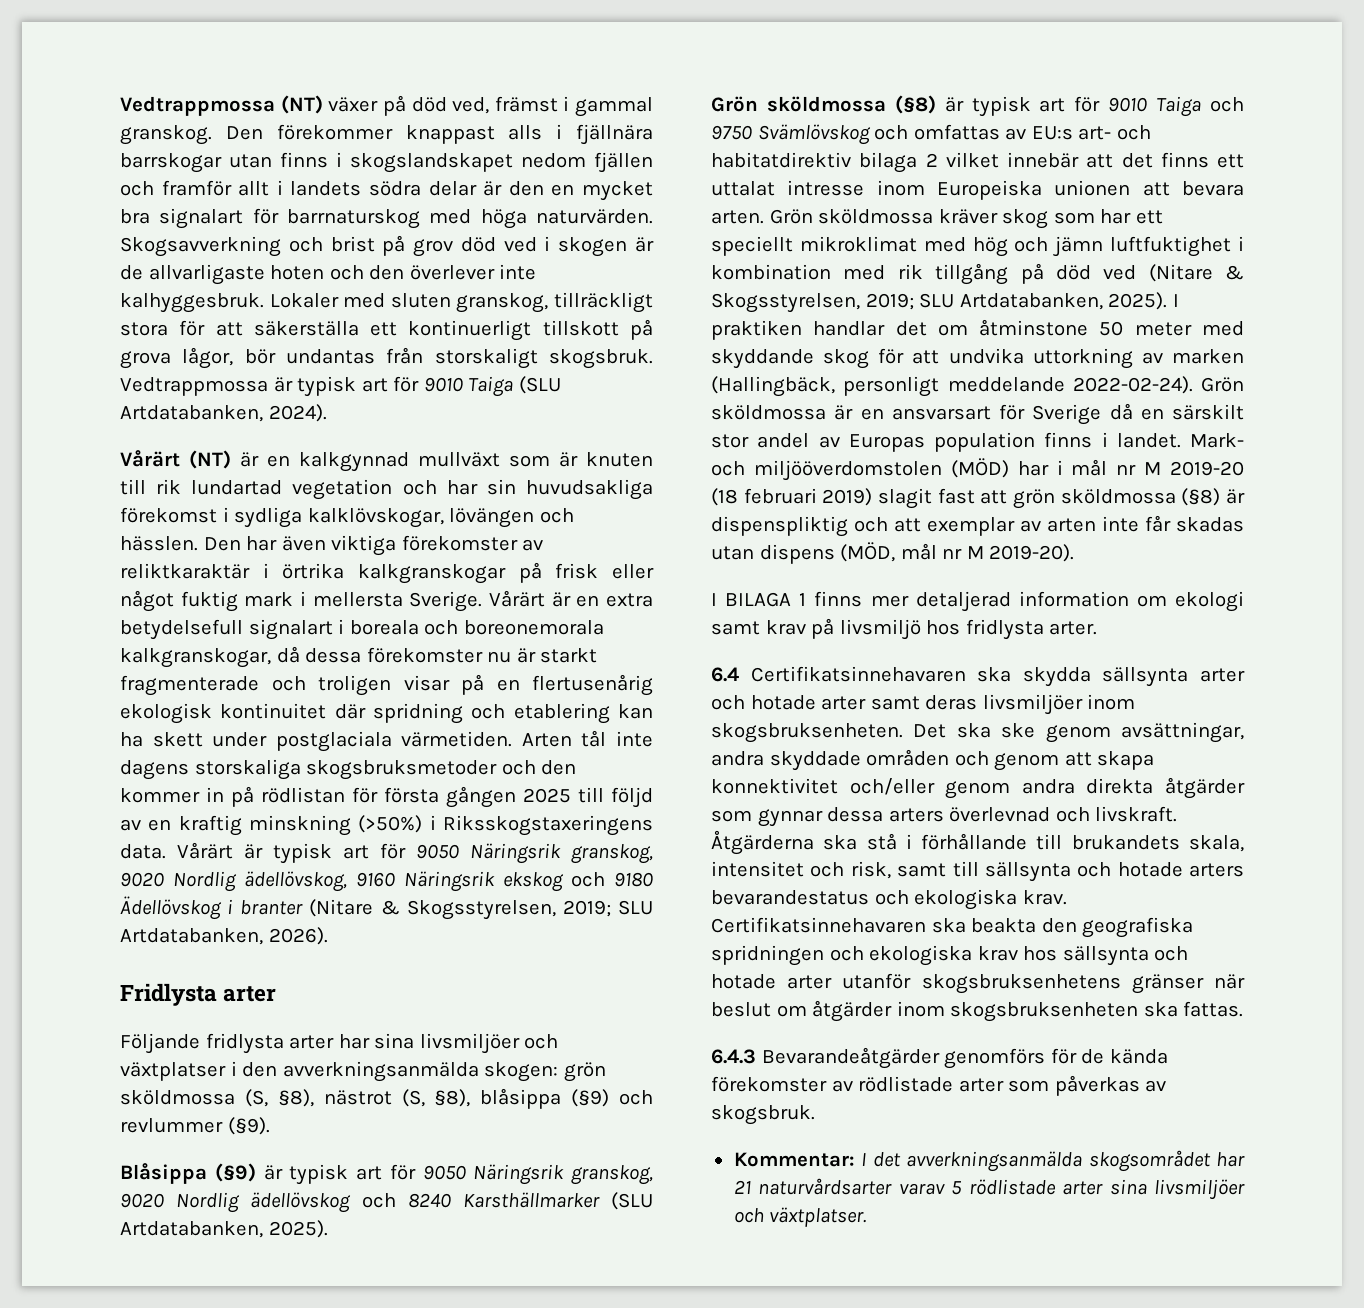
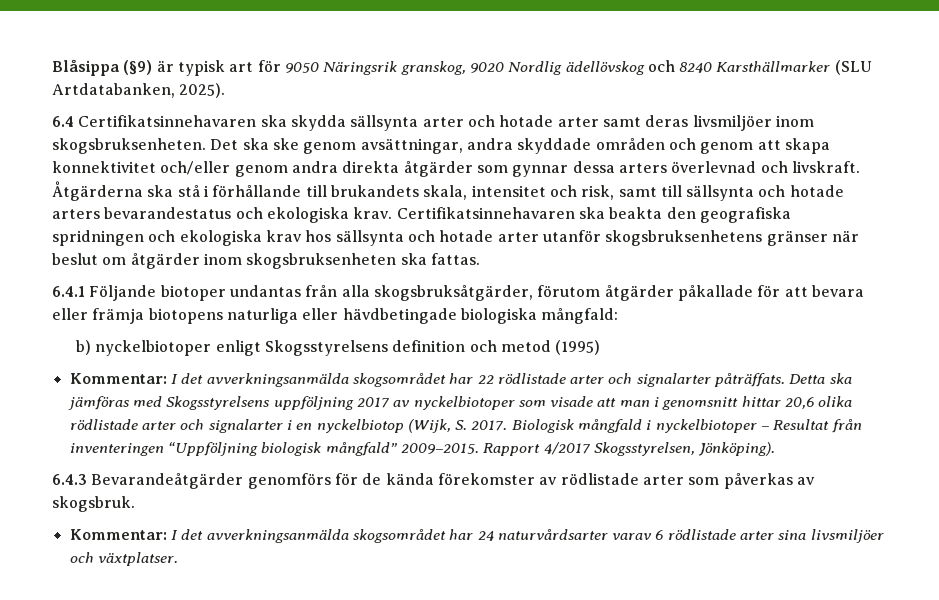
- Vedtrappmossa (NT) växer på död ved, främst i gammal granskog. Den förekommer knappast alls i fjällnära barrskogar utan finns i skogslandskapet nedom fjällen och framför allt i landets södra delar är den en mycket bra signalart för barrnaturskog med höga naturvärden. Skogsavverkning och brist på grov död ved i skogen är de allvarligaste hoten och den överlever inte kalhyggesbruk. Lokaler med sluten granskog, tillräckligt stora för att säkerställa ett kontinuerligt tillskott på grova lågor, bör undantas från storskaligt skogsbruk. Vedtrappmossa är typisk art för 9010 Taiga (SLU Artdatabanken, 2024).
- Vårärt (NT) är en kalkgynnad mullväxt som är knuten till rik lundartad vegetation och har sin huvudsakliga förekomst i sydliga kalklövskogar, lövängen och hässlen. Den har även viktiga förekomster av reliktkaraktär i örtrika kalkgranskogar på frisk eller något fuktig mark i mellersta Sverige. Vårärt är en extra betydelsefull signalart i boreala och boreonemorala kalkgranskogar, då dessa förekomster nu är starkt fragmenterade och troligen visar på en flertusenårig ekologisk kontinuitet där spridning och etablering kan ha skett under postglaciala värmetiden. Arten tål inte dagens storskaliga skogsbruksmetoder och den kommer in på rödlistan för första gången 2025 till följd av en kraftig minskning (>50%) i Riksskogstaxeringens data. Vårärt är typisk art för 9050 Näringsrik granskog, 9020 Nordlig ädellövskog, 9160 Näringsrik ekskog och 9180 Ädellövskog i branter (Nitare & Skogsstyrelsen, 2019; SLU Artdatabanken, 2026).
- Fridlysta arter
- Följande fridlysta arter har sina livsmiljöer och växtplatser i den avverkningsanmälda skogen: grön sköldmossa (S, §8), nästrot (S, §8), blåsippa (§9) och revlummer (§9).
- Grön sköldmossa (§8) är typisk art för 9010 Taiga och 9750 Svämlövskog och omfattas av EU:s art- och habitatdirektiv bilaga 2 vilket innebär att det finns ett uttalat intresse inom Europeiska unionen att bevara arten. Grön sköldmossa kräver skog som har ett speciellt mikroklimat med hög och jämn luftfuktighet i kombination med rik tillgång på död ved (Nitare & Skogsstyrelsen, 2019; SLU Artdatabanken, 2025). I praktiken handlar det om åtminstone 50 meter med skyddande skog för att undvika uttorkning av marken (Hallingbäck, personligt meddelande 2022-02-24). Grön sköldmossa är en ansvarsart för Sverige då en särskilt stor andel av Europas population finns i landet. Mark- och miljööverdomstolen (MÖD) har i mål nr M 2019-20 (18 februari 2019) slagit fast att grön sköldmossa (§8) är dispenspliktig och att exemplar av arten inte får skadas utan dispens (MÖD, mål nr M 2019-20).
- I BILAGA 1 finns mer detaljerad information om ekologi samt krav på livsmiljö hos fridlysta arter.
+ 6.4.1 Följande biotoper undantas från alla skogsbruksåtgärder, förutom åtgärder påkallade för att bevara eller främja biotopens naturliga eller hävdbetingade biologiska mångfald:
+ b) nyckelbiotoper enligt Skogsstyrelsens definition och metod (1995)
+ Kommentar: I det avverkningsanmälda skogsområdet har 22 rödlistade arter och signalarter påträffats. Detta ska jämföras med Skogsstyrelsens uppföljning 2017 av nyckelbiotoper som visade att man i genomsnitt hittar 20,6 olika rödlistade arter och signalarter i en nyckelbiotop (Wijk, S. 2017. Biologisk mångfald i nyckelbiotoper – Resultat från inventeringen “Uppföljning biologisk mångfald” 2009–2015. Rapport 4/2017 Skogsstyrelsen, Jönköping).
- Kommentar: I det avverkningsanmälda skogsområdet har 21 naturvårdsarter varav 5 rödlistade arter sina livsmiljöer och växtplatser.
+ Kommentar: I det avverkningsanmälda skogsområdet har 24 naturvårdsarter varav 6 rödlistade arter sina livsmiljöer och växtplatser.

